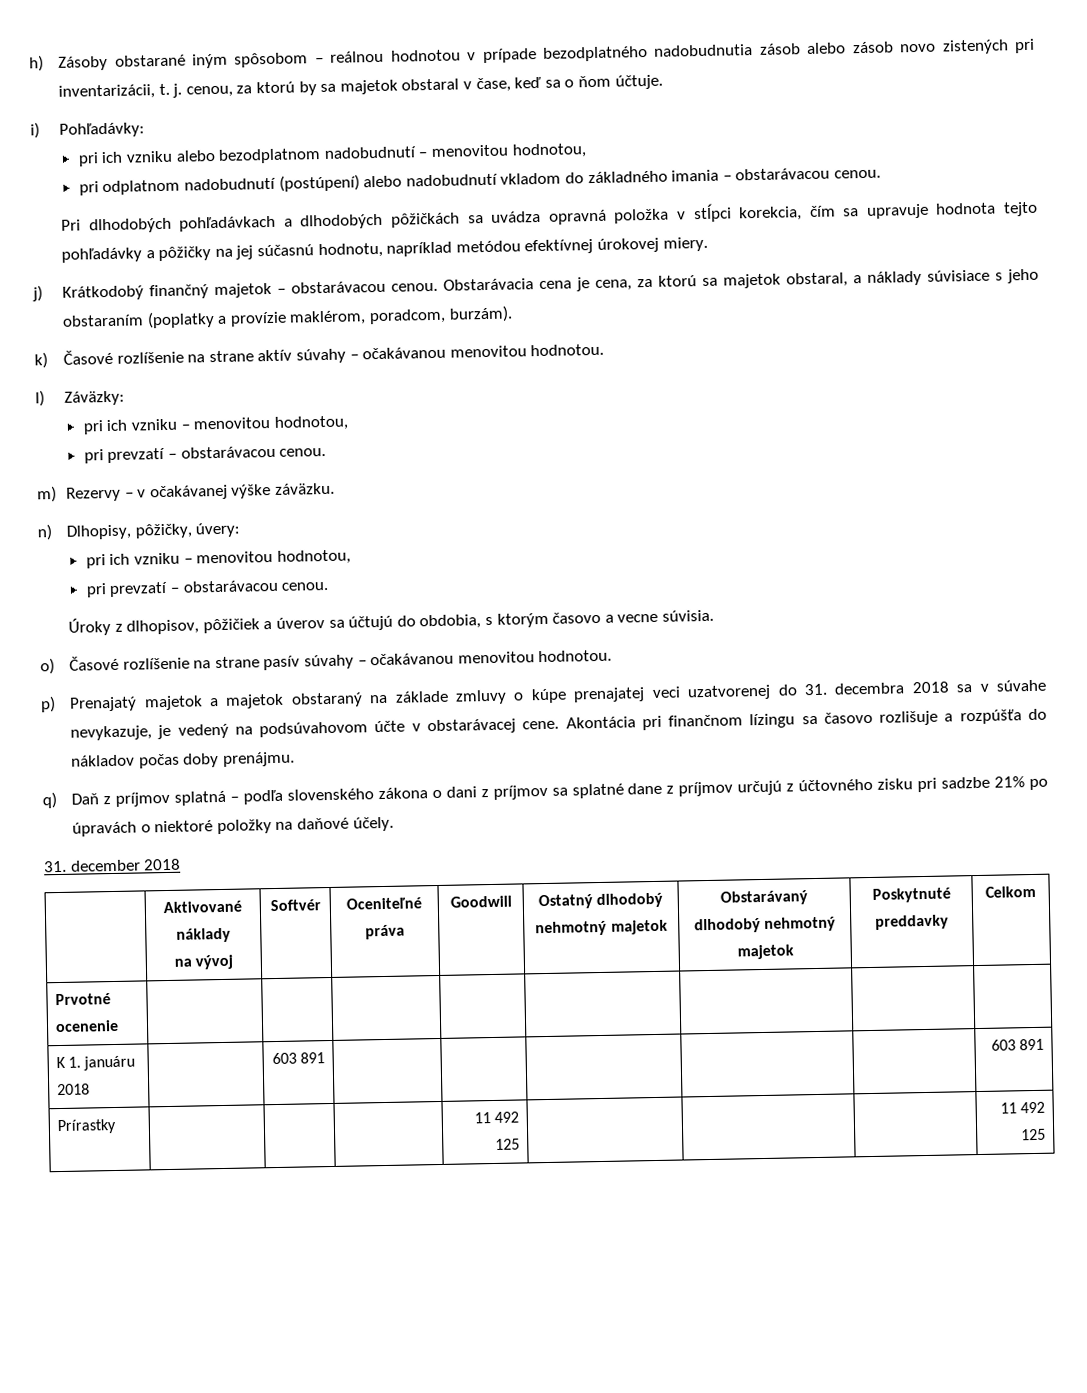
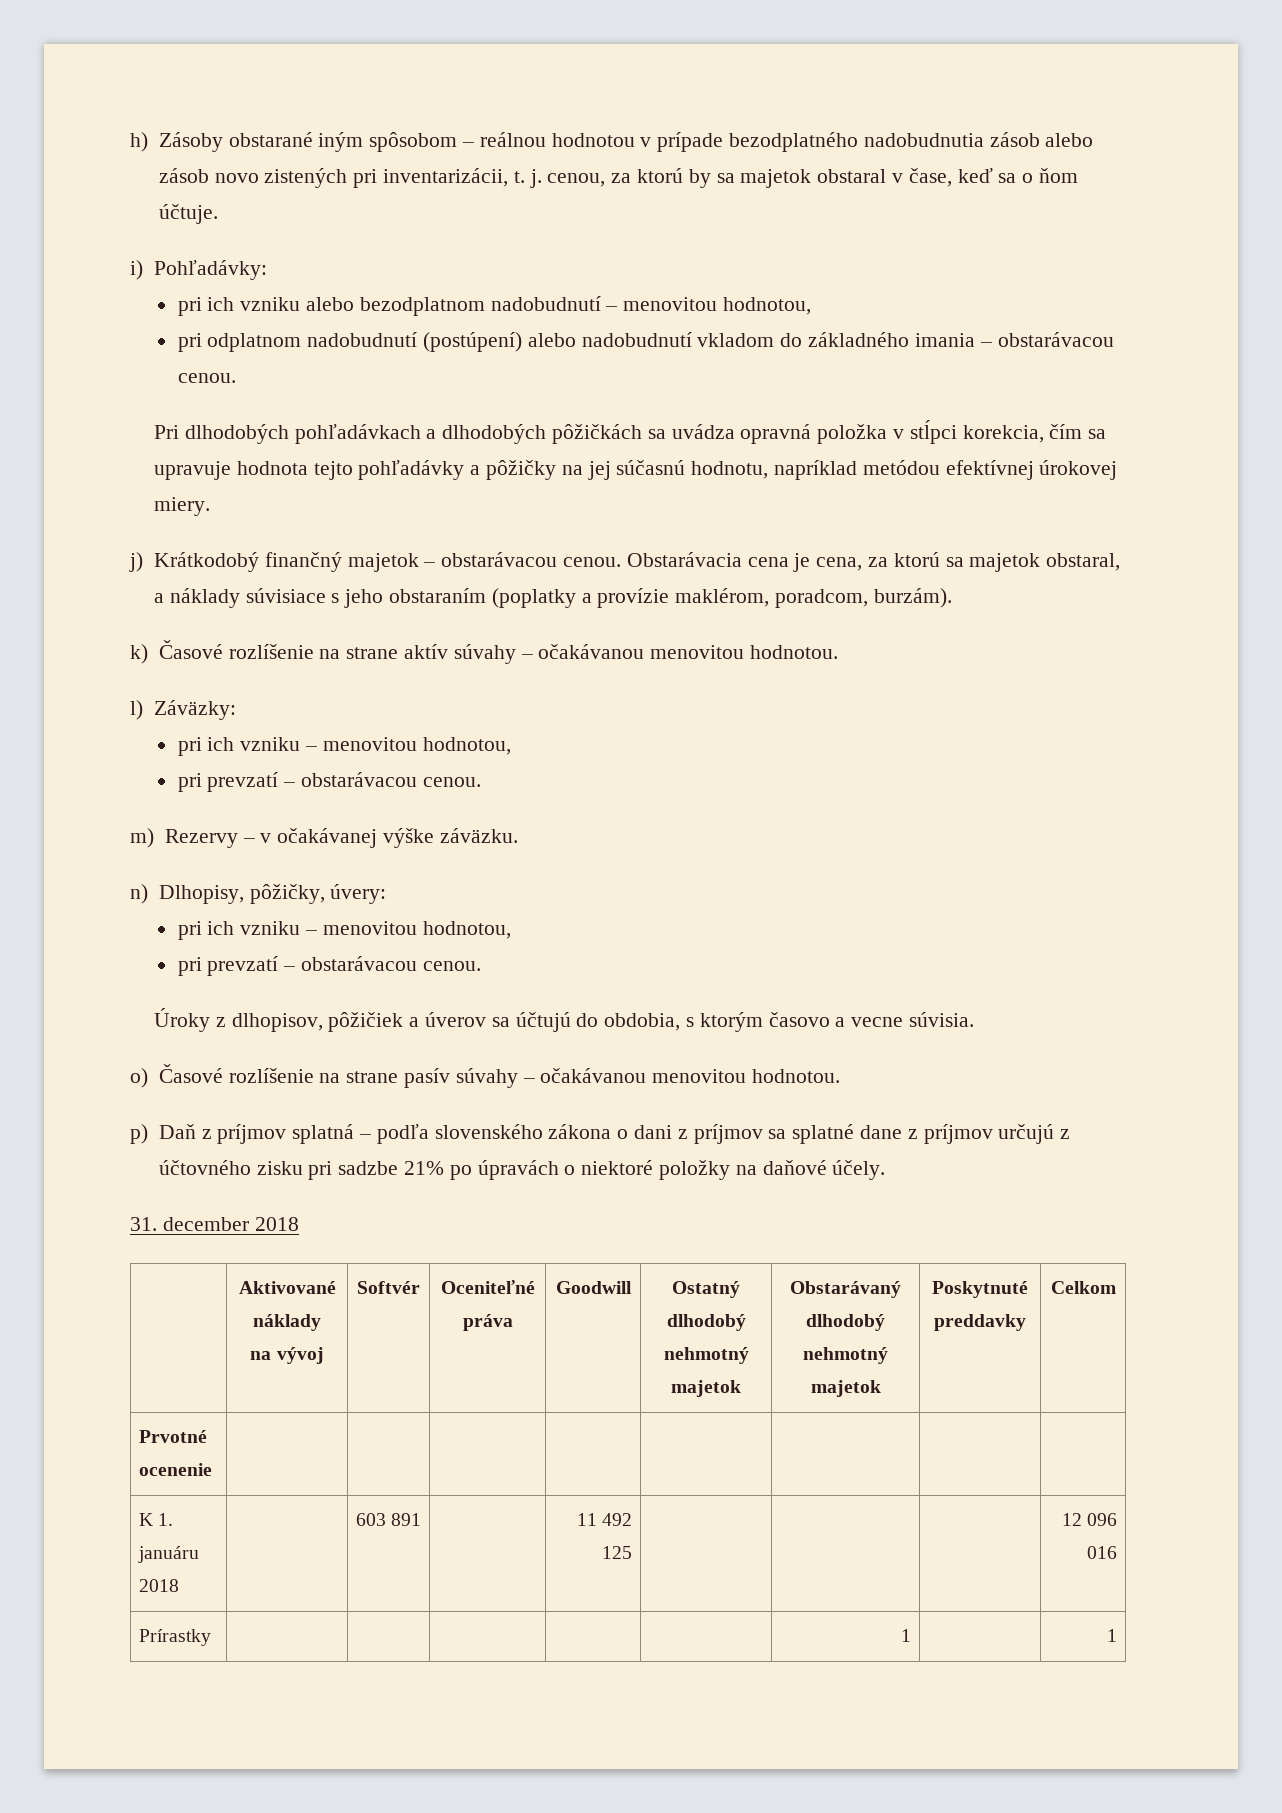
- p) Prenajatý majetok a majetok obstaraný na základe zmluvy o kúpe prenajatej veci uzatvorenej do 31. decembra 2018 sa v súvahe nevykazuje, je vedený na podsúvahovom účte v obstarávacej cene. Akontácia pri finančnom lízingu sa časovo rozlišuje a rozpúšťa do nákladov počas doby prenájmu.
- q) Daň z príjmov splatná – podľa slovenského zákona o dani z príjmov sa splatné dane z príjmov určujú z účtovného zisku pri sadzbe 21% po úpravách o niektoré položky na daňové účely.
+ p) Daň z príjmov splatná – podľa slovenského zákona o dani z príjmov sa splatné dane z príjmov určujú z účtovného zisku pri sadzbe 21% po úpravách o niektoré položky na daňové účely.
- K 1. januáru 2018 | | 603 891 | | | | | | 603 891
- Prírastky | | | | 11 492 125 | | | | 11 492 125
+ K 1. januáru 2018 | | 603 891 | | 11 492 125 | | | | 12 096 016
+ Prírastky | | | | | | 1 | | 1

